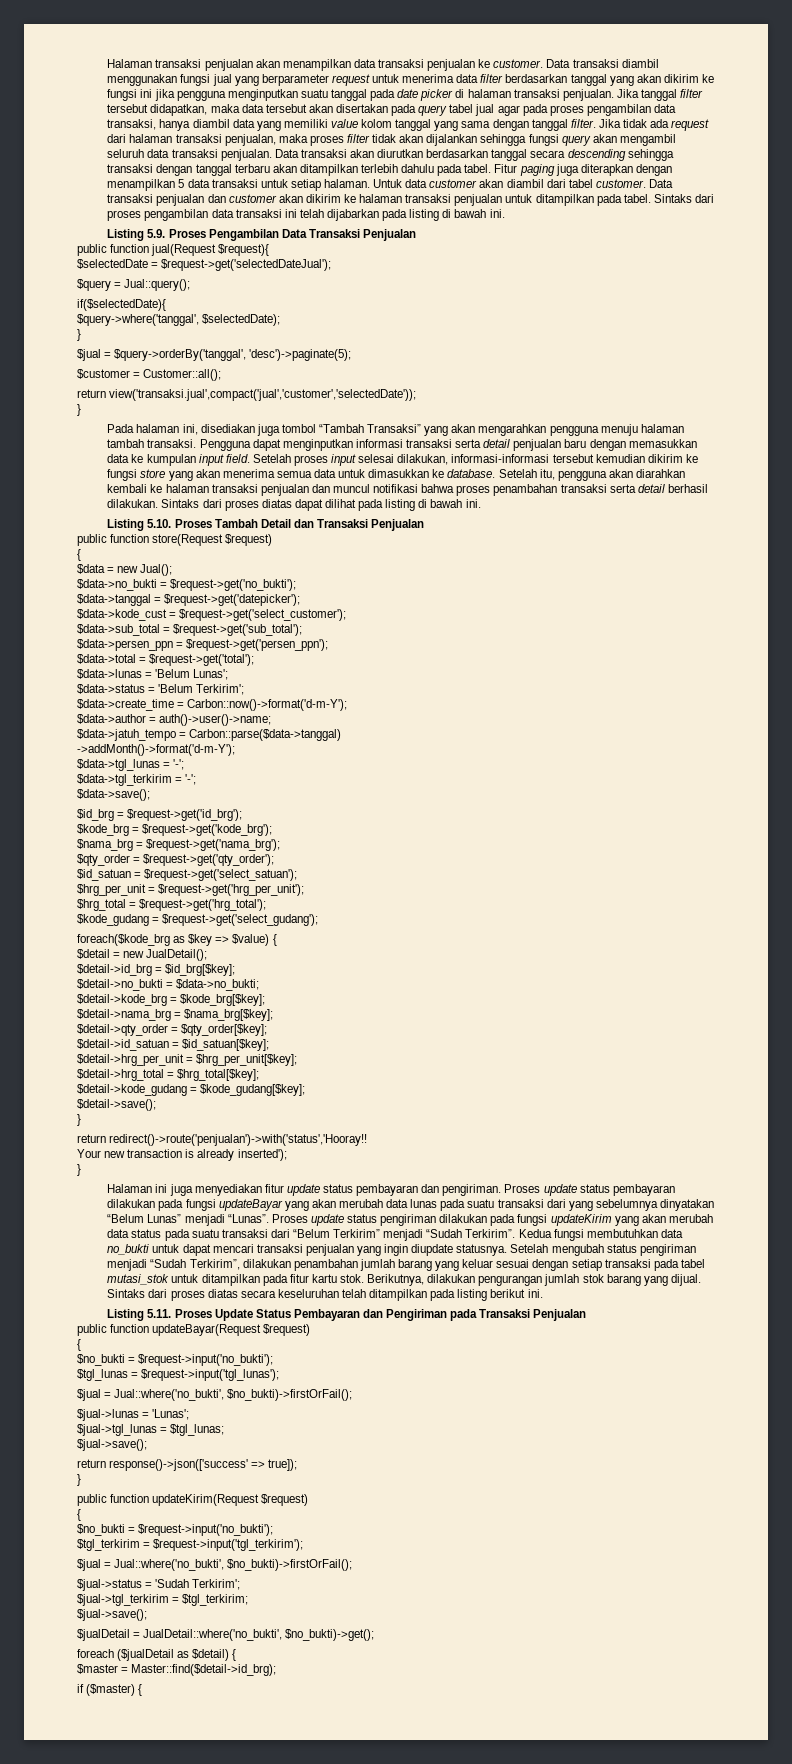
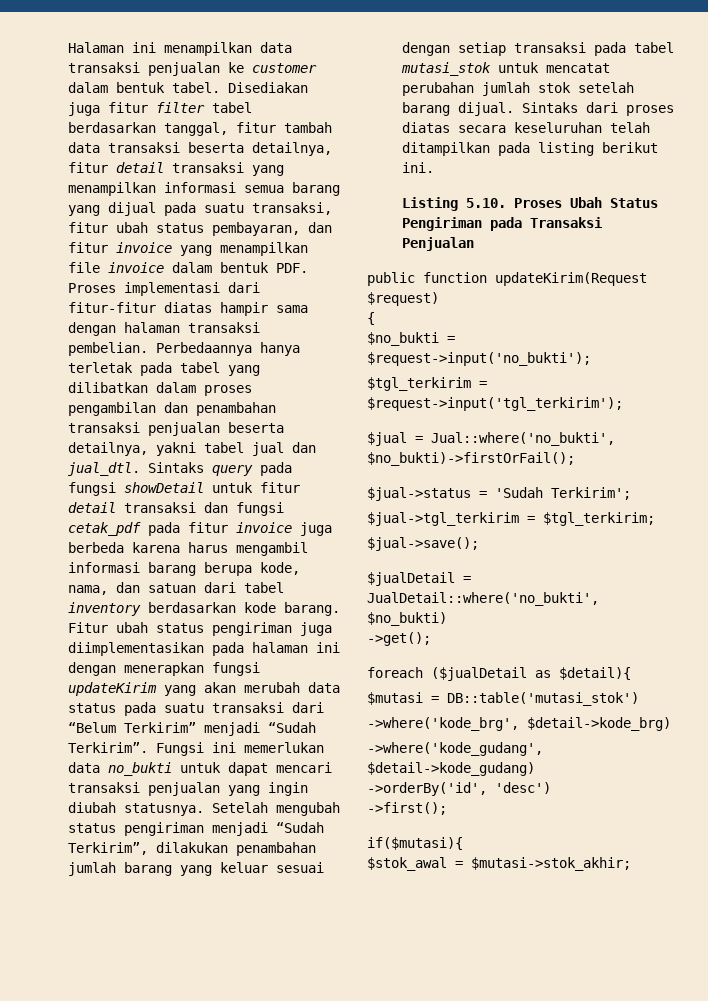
- Halaman transaksi penjualan akan menampilkan data transaksi penjualan ke customer. Data transaksi diambil menggunakan fungsi jual yang berparameter request untuk menerima data filter berdasarkan tanggal yang akan dikirim ke fungsi ini jika pengguna menginputkan suatu tanggal pada date picker di halaman transaksi penjualan. Jika tanggal filter tersebut didapatkan, maka data tersebut akan disertakan pada query tabel jual agar pada proses pengambilan data transaksi, hanya diambil data yang memiliki value kolom tanggal yang sama dengan tanggal filter. Jika tidak ada request dari halaman transaksi penjualan, maka proses filter tidak akan dijalankan sehingga fungsi query akan mengambil seluruh data transaksi penjualan. Data transaksi akan diurutkan berdasarkan tanggal secara descending sehingga transaksi dengan tanggal terbaru akan ditampilkan terlebih dahulu pada tabel. Fitur paging juga diterapkan dengan menampilkan 5 data transaksi untuk setiap halaman. Untuk data customer akan diambil dari tabel customer. Data transaksi penjualan dan customer akan dikirim ke halaman transaksi penjualan untuk ditampilkan pada tabel. Sintaks dari proses pengambilan data transaksi ini telah dijabarkan pada listing di bawah ini.
- Listing 5.9. Proses Pengambilan Data Transaksi Penjualan
- public function jual(Request $request){
- $selectedDate = $request->get('selectedDateJual');
- $query = Jual::query();
- if($selectedDate){
- $query->where('tanggal', $selectedDate);
- }
- $jual = $query->orderBy('tanggal', 'desc')->paginate(5);
- $customer = Customer::all();
- return view('transaksi.jual',compact('jual','customer','selectedDate'));
- }
- Pada halaman ini, disediakan juga tombol “Tambah Transaksi” yang akan mengarahkan pengguna menuju halaman tambah transaksi. Pengguna dapat menginputkan informasi transaksi serta detail penjualan baru dengan memasukkan data ke kumpulan input field. Setelah proses input selesai dilakukan, informasi-informasi tersebut kemudian dikirim ke fungsi store yang akan menerima semua data untuk dimasukkan ke database. Setelah itu, pengguna akan diarahkan kembali ke halaman transaksi penjualan dan muncul notifikasi bahwa proses penambahan transaksi serta detail berhasil dilakukan. Sintaks dari proses diatas dapat dilihat pada listing di bawah ini.
- Listing 5.10. Proses Tambah Detail dan Transaksi Penjualan
- public function store(Request $request)
- {
- $data = new Jual();
- $data->no_bukti = $request->get('no_bukti');
- $data->tanggal = $request->get('datepicker');
- $data->kode_cust = $request->get('select_customer');
- $data->sub_total = $request->get('sub_total');
- $data->persen_ppn = $request->get('persen_ppn');
- $data->total = $request->get('total');
- $data->lunas = 'Belum Lunas';
- $data->status = 'Belum Terkirim';
- $data->create_time = Carbon::now()->format('d-m-Y');
- $data->author = auth()->user()->name;
- $data->jatuh_tempo = Carbon::parse($data->tanggal)
- ->addMonth()->format('d-m-Y');
- $data->tgl_lunas = '-';
- $data->tgl_terkirim = '-';
- $data->save();
- $id_brg = $request->get('id_brg');
- $kode_brg = $request->get('kode_brg');
- $nama_brg = $request->get('nama_brg');
- $qty_order = $request->get('qty_order');
- $id_satuan = $request->get('select_satuan');
- $hrg_per_unit = $request->get('hrg_per_unit');
- $hrg_total = $request->get('hrg_total');
- $kode_gudang = $request->get('select_gudang');
- foreach($kode_brg as $key => $value) {
- $detail = new JualDetail();
- $detail->id_brg = $id_brg[$key];
- $detail->no_bukti = $data->no_bukti;
- $detail->kode_brg = $kode_brg[$key];
- $detail->nama_brg = $nama_brg[$key];
- $detail->qty_order = $qty_order[$key];
- $detail->id_satuan = $id_satuan[$key];
- $detail->hrg_per_unit = $hrg_per_unit[$key];
- $detail->hrg_total = $hrg_total[$key];
- $detail->kode_gudang = $kode_gudang[$key];
- $detail->save();
- }
- return redirect()->route('penjualan')->with('status','Hooray!!
- Your new transaction is already inserted');
- }
- Halaman ini juga menyediakan fitur update status pembayaran dan pengiriman. Proses update status pembayaran dilakukan pada fungsi updateBayar yang akan merubah data lunas pada suatu transaksi dari yang sebelumnya dinyatakan “Belum Lunas” menjadi “Lunas”. Proses update status pengiriman dilakukan pada fungsi updateKirim yang akan merubah data status pada suatu transaksi dari “Belum Terkirim” menjadi “Sudah Terkirim”.
+ Halaman ini menampilkan data transaksi penjualan ke customer dalam bentuk tabel. Disediakan juga fitur filter tabel berdasarkan tanggal, fitur tambah data transaksi beserta detailnya, fitur detail transaksi yang menampilkan informasi semua barang yang dijual pada suatu transaksi, fitur ubah status pembayaran, dan fitur invoice yang menampilkan file invoice dalam bentuk PDF. Proses implementasi dari fitur-fitur diatas hampir sama dengan halaman transaksi pembelian. Perbedaannya hanya terletak pada tabel yang dilibatkan dalam proses pengambilan dan penambahan transaksi penjualan beserta detailnya, yakni tabel jual dan jual_dtl. Sintaks query pada fungsi showDetail untuk fitur detail transaksi dan fungsi cetak_pdf pada fitur invoice juga berbeda karena harus mengambil informasi barang berupa kode, nama, dan satuan dari tabel inventory berdasarkan kode barang. Fitur ubah status pengiriman juga diimplementasikan pada halaman ini dengan menerapkan fungsi updateKirim yang akan merubah data status pada suatu transaksi dari “Belum Terkirim” menjadi “Sudah Terkirim”.
- Kedua fungsi membutuhkan data no_bukti untuk dapat mencari transaksi penjualan yang ingin diupdate statusnya.
+ Fungsi ini memerlukan data no_bukti untuk dapat mencari transaksi penjualan yang ingin diubah statusnya.
- Setelah mengubah status pengiriman menjadi “Sudah Terkirim”, dilakukan penambahan jumlah barang yang keluar sesuai dengan setiap transaksi pada tabel mutasi_stok untuk ditampilkan pada fitur kartu stok. Berikutnya, dilakukan pengurangan jumlah stok barang yang dijual.
+ Setelah mengubah status pengiriman menjadi “Sudah Terkirim”, dilakukan penambahan jumlah barang yang keluar sesuai dengan setiap transaksi pada tabel mutasi_stok untuk mencatat perubahan jumlah stok setelah barang dijual.
- Listing 5.11. Proses Update Status Pembayaran dan Pengiriman pada Transaksi Penjualan
- public function updateBayar(Request $request)
- {
- $no_bukti = $request->input('no_bukti');
- $tgl_lunas = $request->input('tgl_lunas');
- $jual = Jual::where('no_bukti', $no_bukti)->firstOrFail();
- $jual->lunas = 'Lunas';
- $jual->tgl_lunas = $tgl_lunas;
- $jual->save();
- return response()->json(['success' => true]);
- }
+ Listing 5.10. Proses Ubah Status Pengiriman pada Transaksi Penjualan
- $jualDetail = JualDetail::where('no_bukti', $no_bukti)->get();
+ $jualDetail = JualDetail::where('no_bukti', $no_bukti)
+ ->get();
- foreach ($jualDetail as $detail) {
- $master = Master::find($detail->id_brg);
- if ($master) {
+ foreach ($jualDetail as $detail){
+ $mutasi = DB::table('mutasi_stok')
+ ->where('kode_brg', $detail->kode_brg)
+ ->where('kode_gudang', $detail->kode_gudang)
+ ->orderBy('id', 'desc')
+ ->first();
+ if($mutasi){
+ $stok_awal = $mutasi->stok_akhir;

